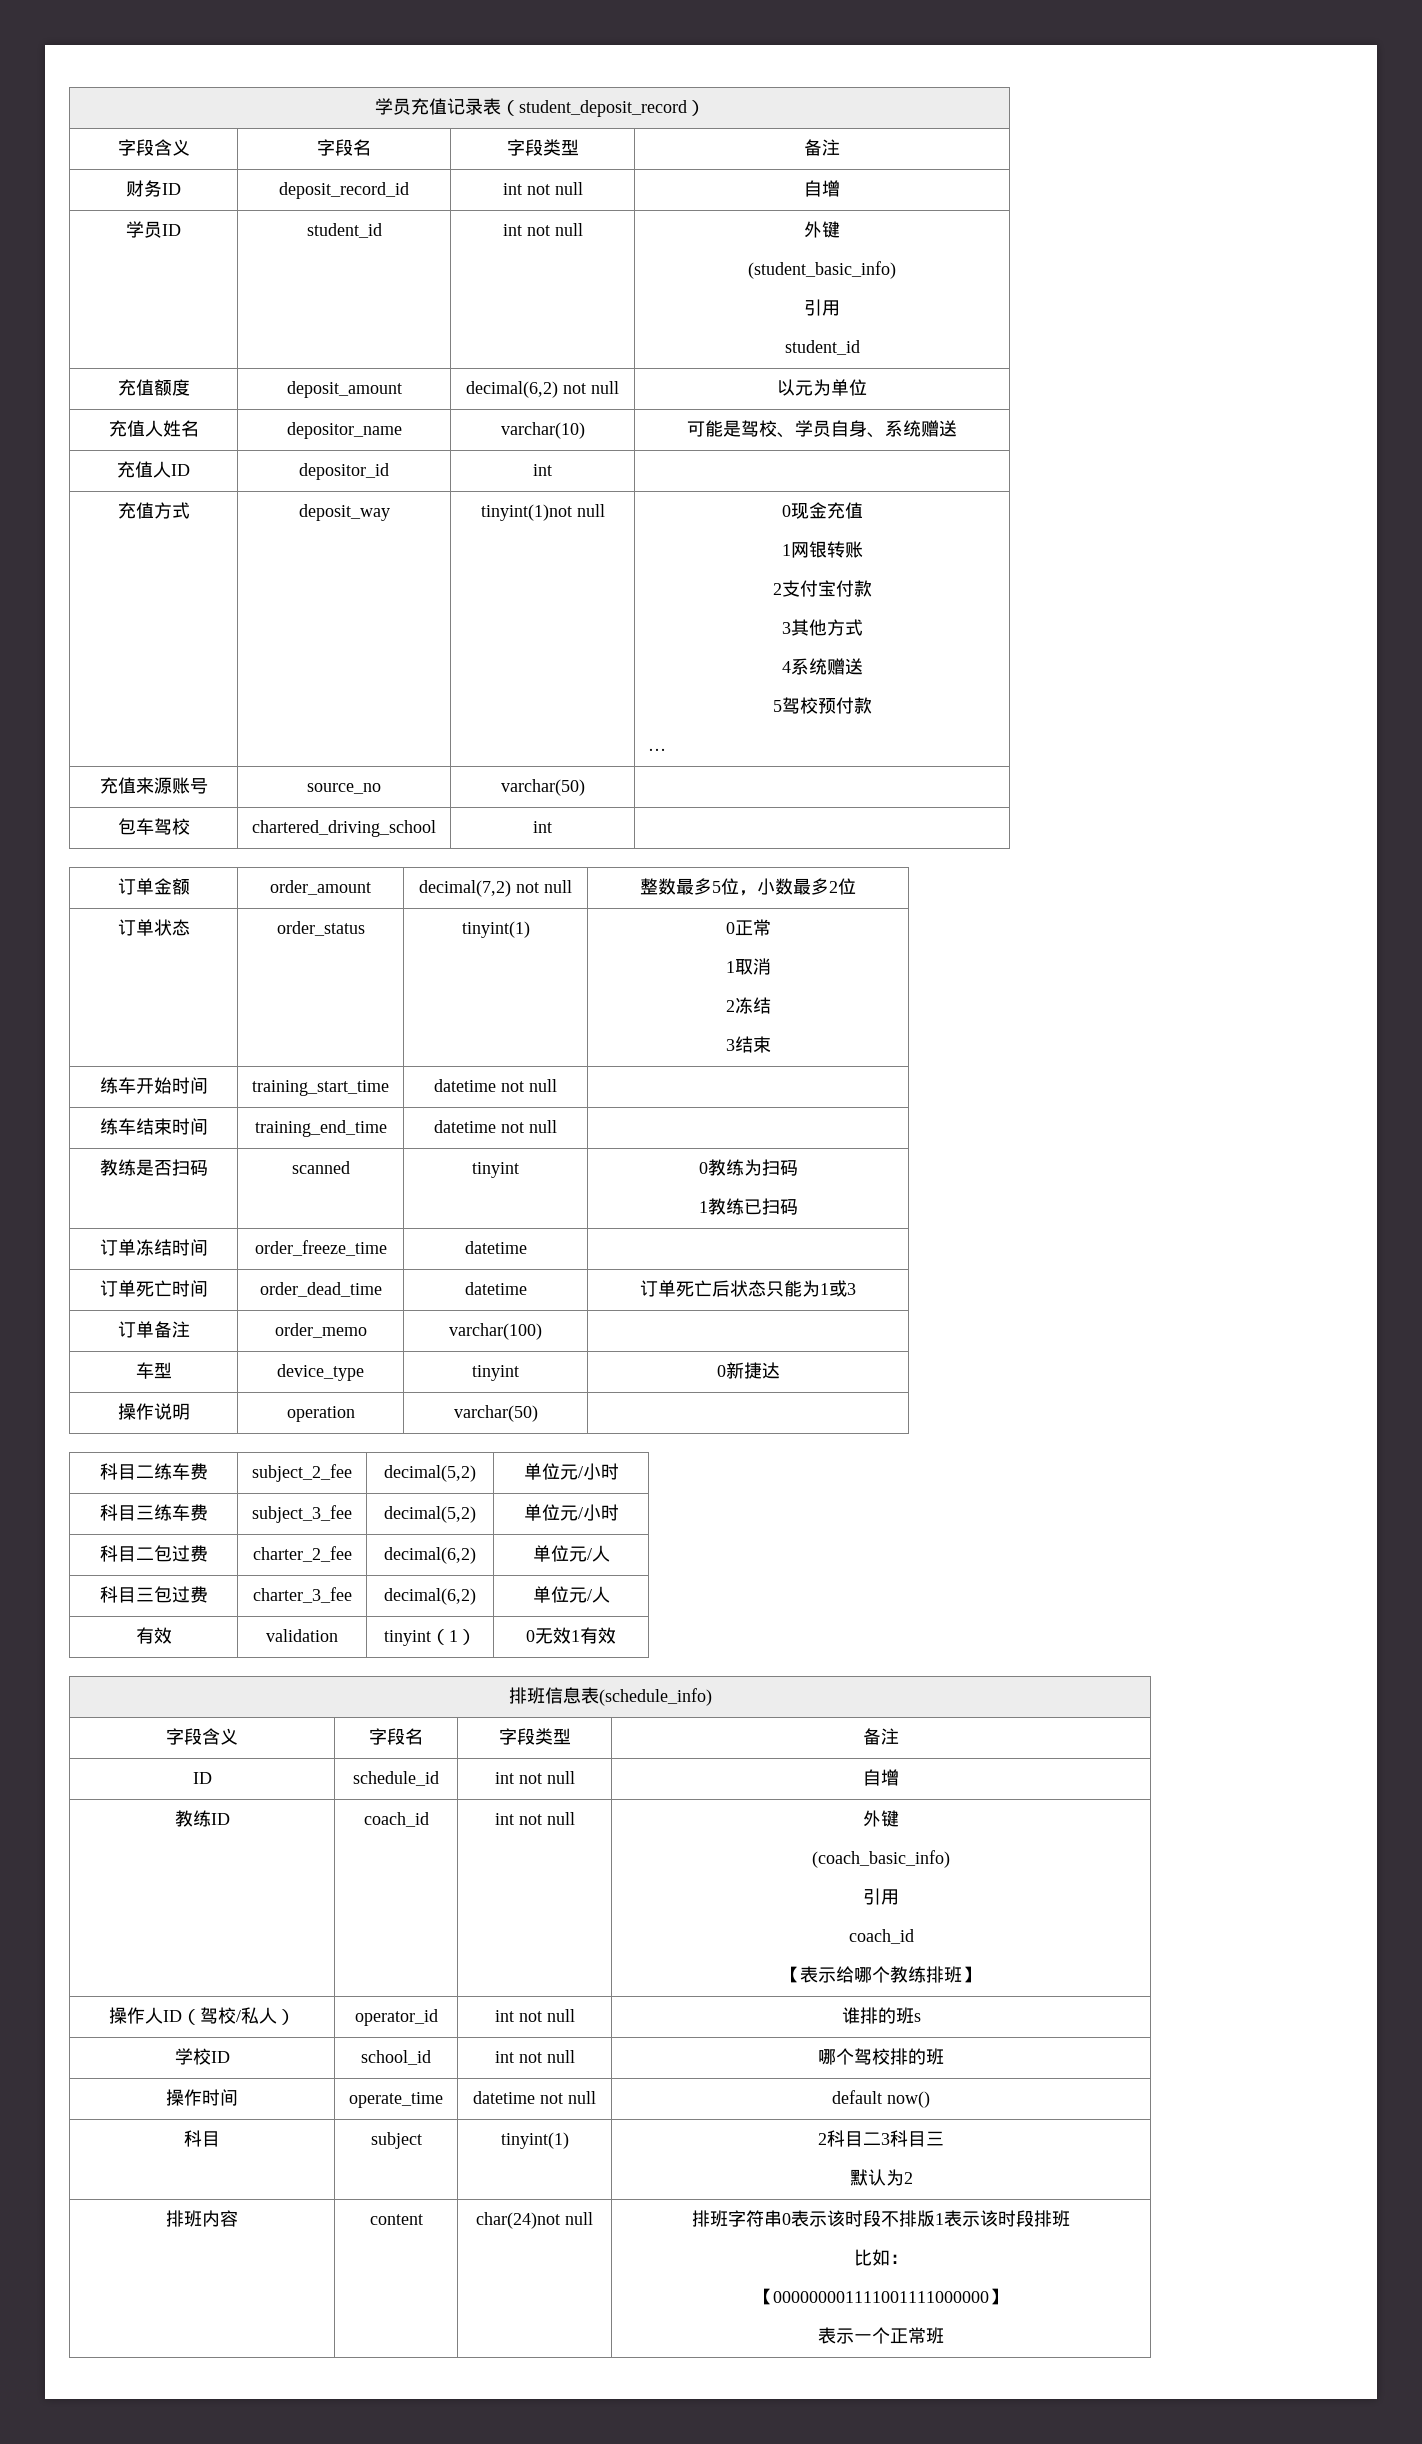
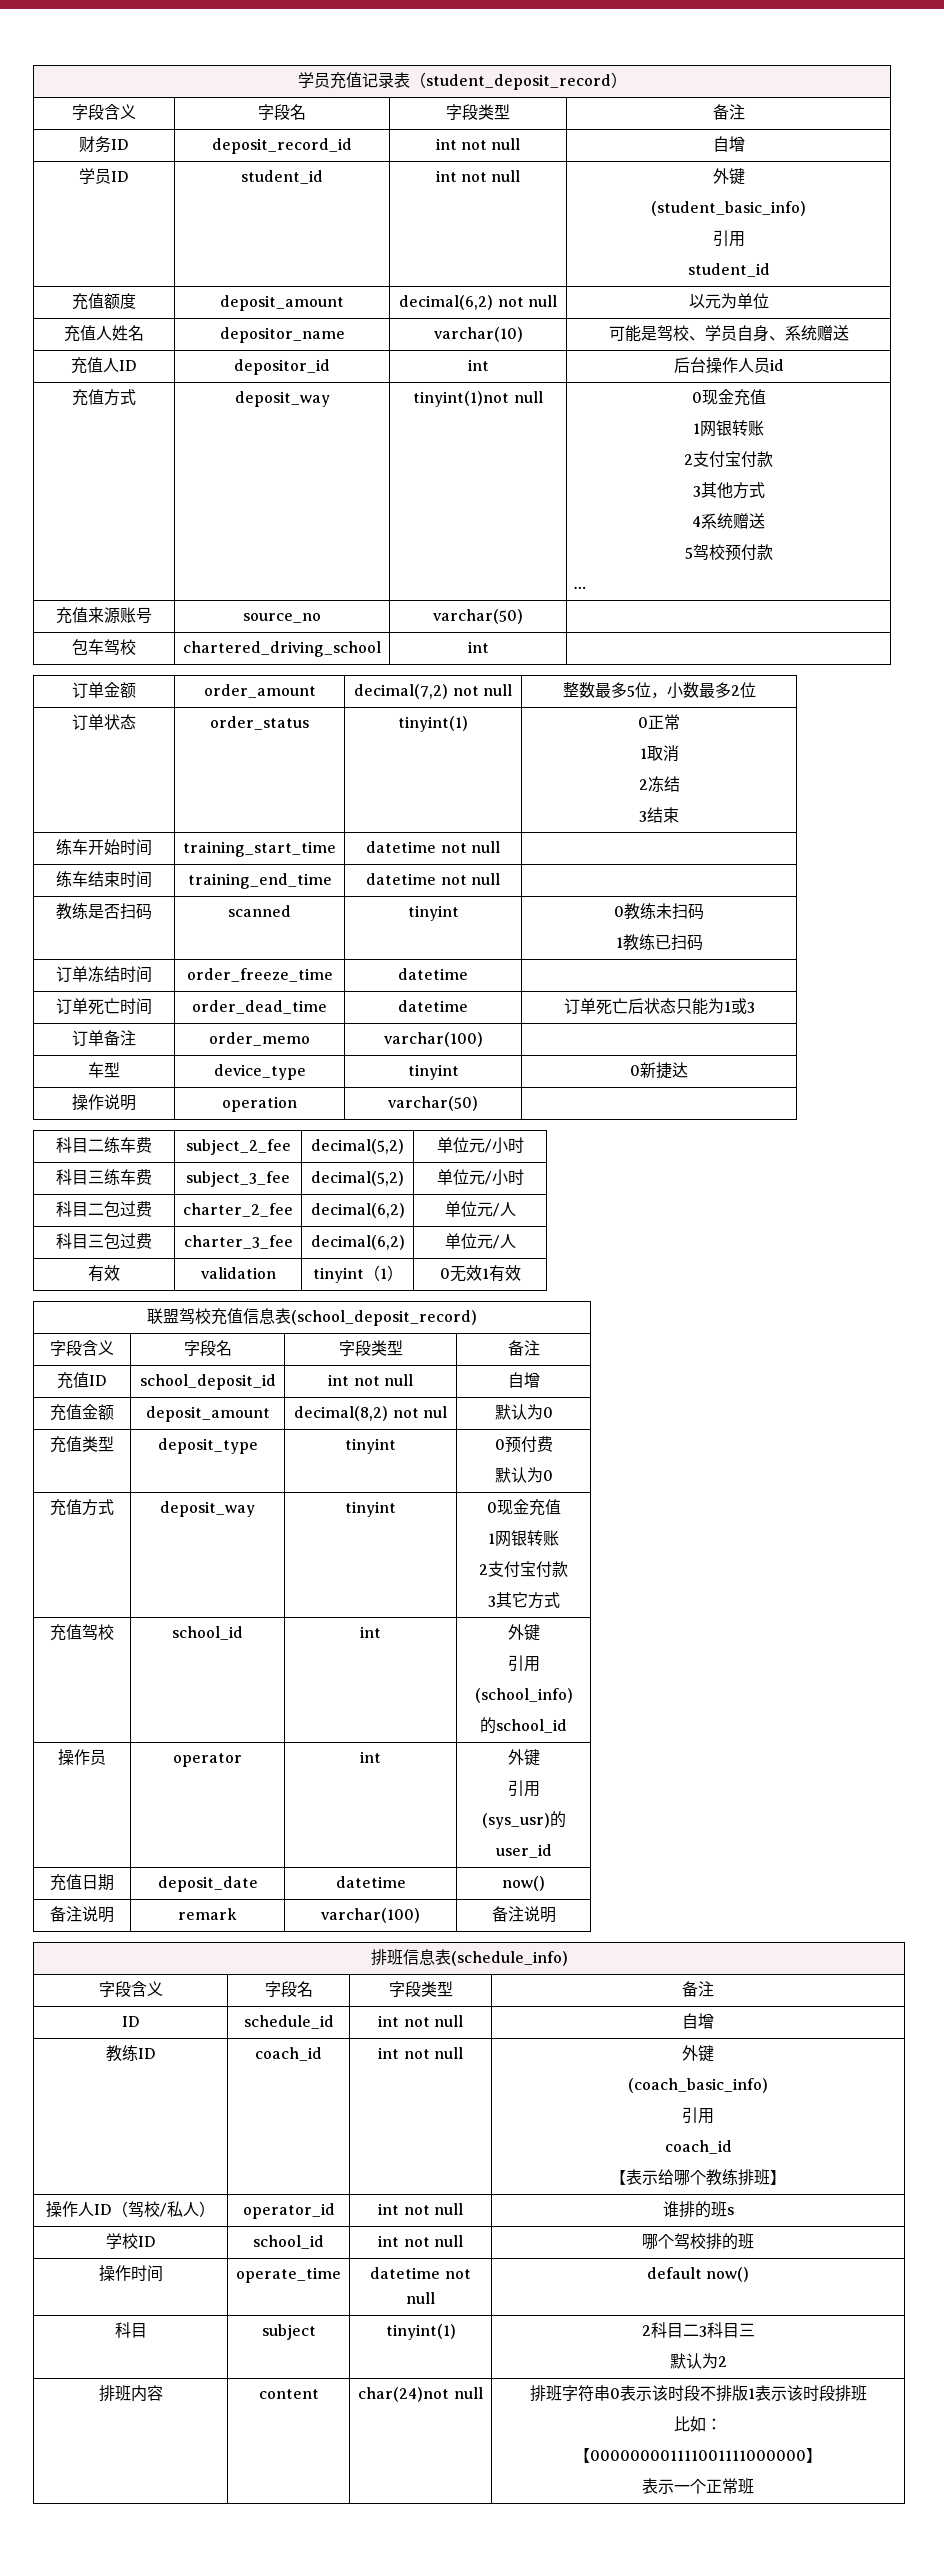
- 充值人ID | depositor_id | int |
+ 充值人ID | depositor_id | int | 后台操作人员id
- 教练是否扫码 | scanned | tinyint | 0教练为扫码
+ 教练是否扫码 | scanned | tinyint | 0教练未扫码
+ 联盟驾校充值信息表(school_deposit_record)
+ 字段含义 | 字段名 | 字段类型 | 备注
+ 充值ID | school_deposit_id | int not null | 自增
+ 充值金额 | deposit_amount | decimal(8,2) not nul | 默认为0
+ 充值类型 | deposit_type | tinyint | 0预付费
+ 默认为0
+ 充值方式 | deposit_way | tinyint | 0现金充值
+ 1网银转账
+ 2支付宝付款
+ 3其它方式
+ 充值驾校 | school_id | int | 外键
+ 引用
+ (school_info)
+ 的school_id
+ 操作员 | operator | int | 外键
+ 引用
+ (sys_usr)的
+ user_id
+ 充值日期 | deposit_date | datetime | now()
+ 备注说明 | remark | varchar(100) | 备注说明

